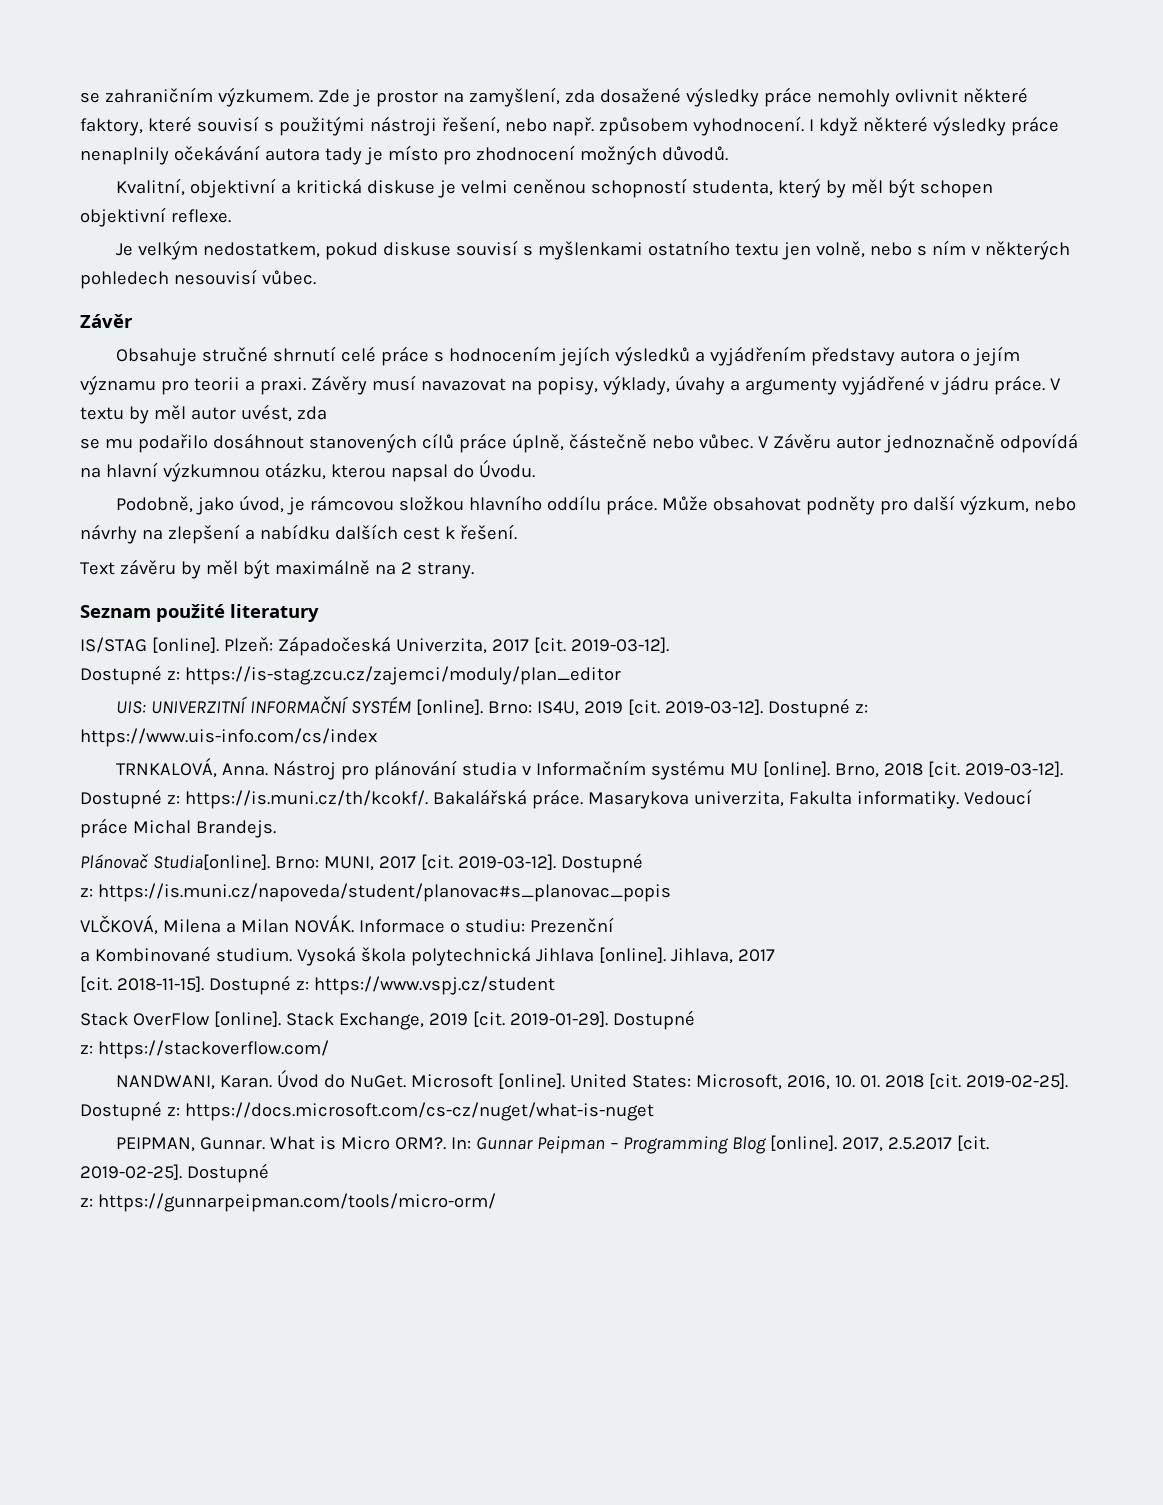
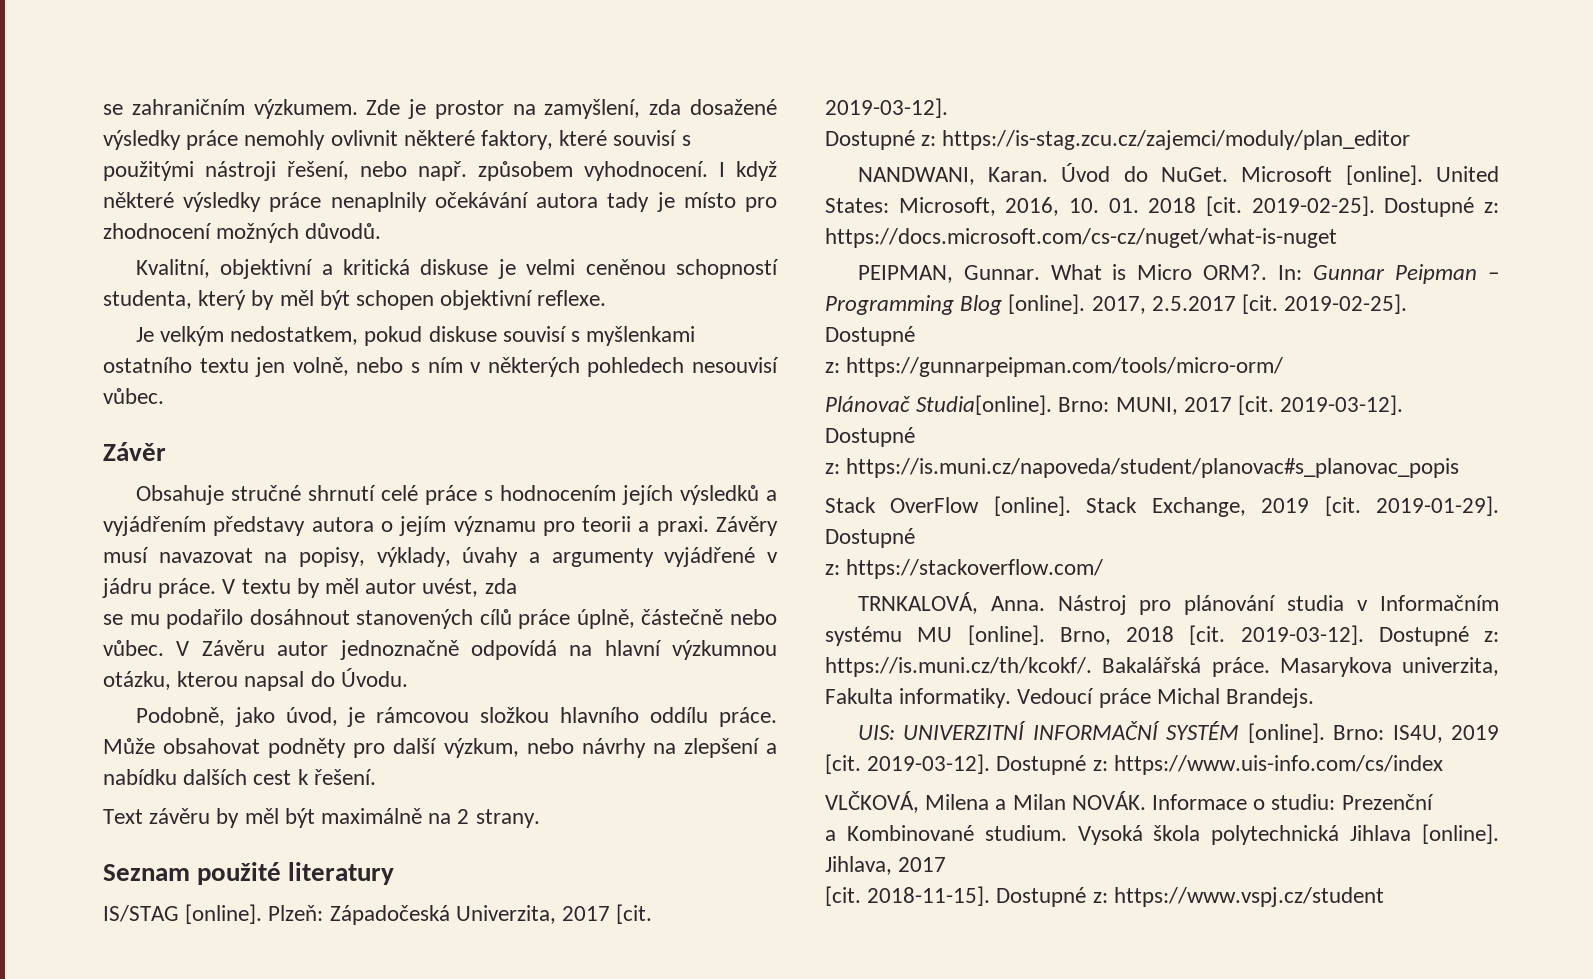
- UIS: UNIVERZITNÍ INFORMAČNÍ SYSTÉM [online]. Brno: IS4U, 2019 [cit. 2019-03-12]. Dostupné z: https://www.uis-info.com/cs/index
- TRNKALOVÁ, Anna. Nástroj pro plánování studia v Informačním systému MU [online]. Brno, 2018 [cit. 2019-03-12]. Dostupné z: https://is.muni.cz/th/kcokf/. Bakalářská práce. Masarykova univerzita, Fakulta informatiky. Vedoucí práce Michal Brandejs.
- Plánovač Studia[online]. Brno: MUNI, 2017 [cit. 2019-03-12]. Dostupné
- z: https://is.muni.cz/napoveda/student/planovac#s_planovac_popis
- VLČKOVÁ, Milena a Milan NOVÁK. Informace o studiu: Prezenční
- a Kombinované studium. Vysoká škola polytechnická Jihlava [online]. Jihlava, 2017
- [cit. 2018-11-15]. Dostupné z: https://www.vspj.cz/student
- Stack OverFlow [online]. Stack Exchange, 2019 [cit. 2019-01-29]. Dostupné
- z: https://stackoverflow.com/
+ Plánovač Studia[online]. Brno: MUNI, 2017 [cit. 2019-03-12]. Dostupné
+ z: https://is.muni.cz/napoveda/student/planovac#s_planovac_popis
+ Stack OverFlow [online]. Stack Exchange, 2019 [cit. 2019-01-29]. Dostupné
+ z: https://stackoverflow.com/
+ TRNKALOVÁ, Anna. Nástroj pro plánování studia v Informačním systému MU [online]. Brno, 2018 [cit. 2019-03-12]. Dostupné z: https://is.muni.cz/th/kcokf/. Bakalářská práce. Masarykova univerzita, Fakulta informatiky. Vedoucí práce Michal Brandejs.
+ UIS: UNIVERZITNÍ INFORMAČNÍ SYSTÉM [online]. Brno: IS4U, 2019 [cit. 2019-03-12]. Dostupné z: https://www.uis-info.com/cs/index
+ VLČKOVÁ, Milena a Milan NOVÁK. Informace o studiu: Prezenční
+ a Kombinované studium. Vysoká škola polytechnická Jihlava [online]. Jihlava, 2017
+ [cit. 2018-11-15]. Dostupné z: https://www.vspj.cz/student

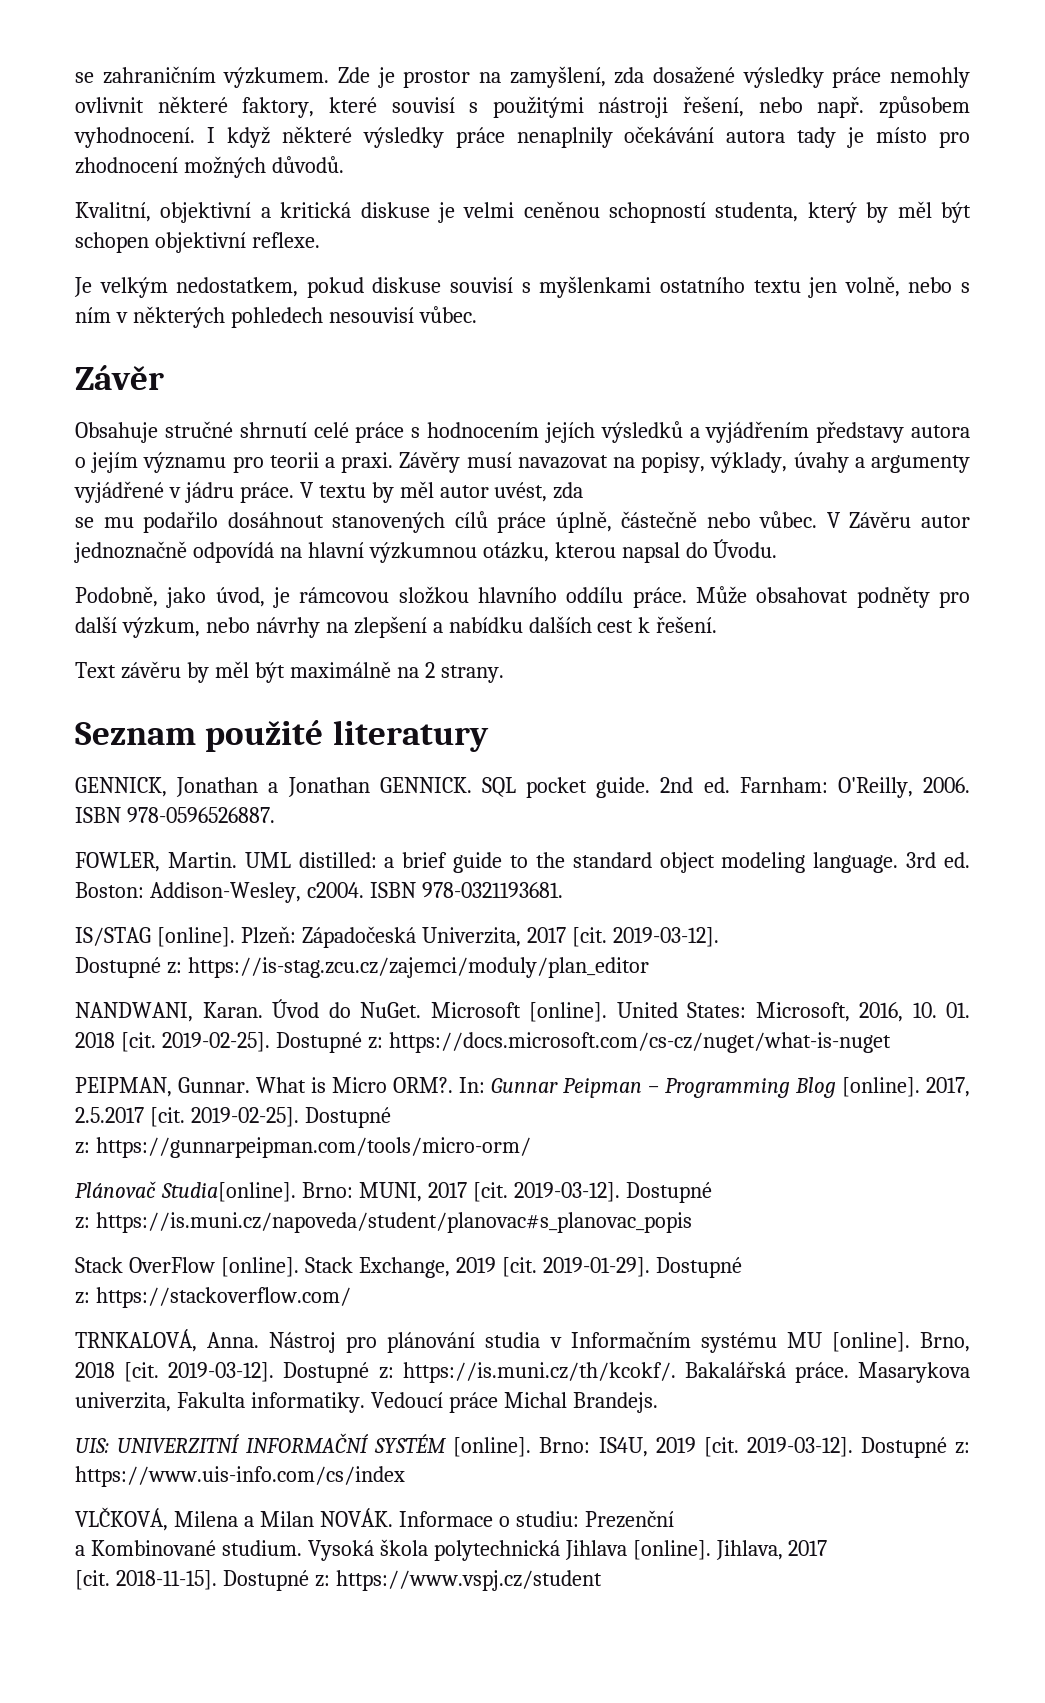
+ GENNICK, Jonathan a Jonathan GENNICK. SQL pocket guide. 2nd ed. Farnham: O'Reilly, 2006. ISBN 978-0596526887.
+ FOWLER, Martin. UML distilled: a brief guide to the standard object modeling language. 3rd ed. Boston: Addison-Wesley, c2004. ISBN 978-0321193681.

